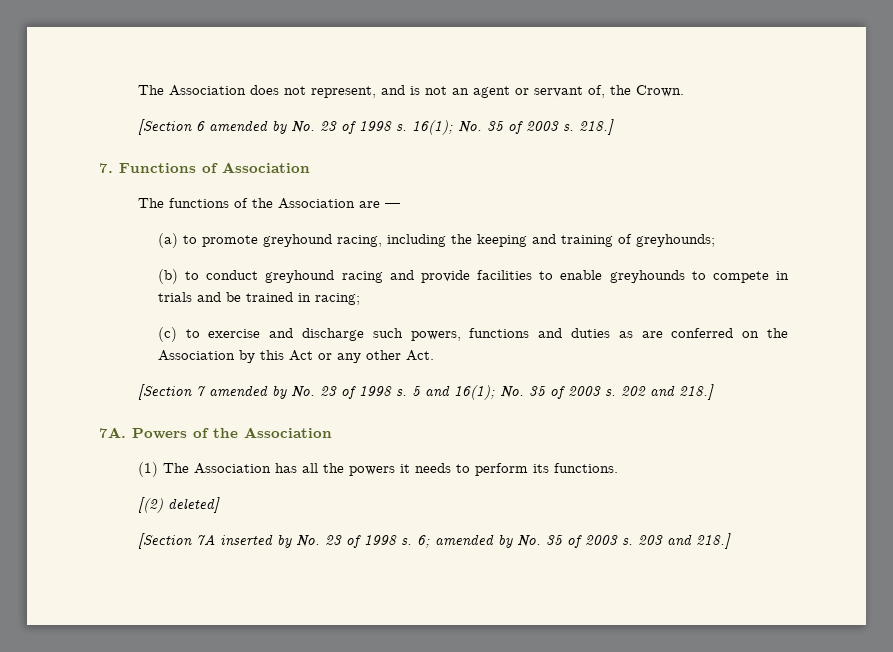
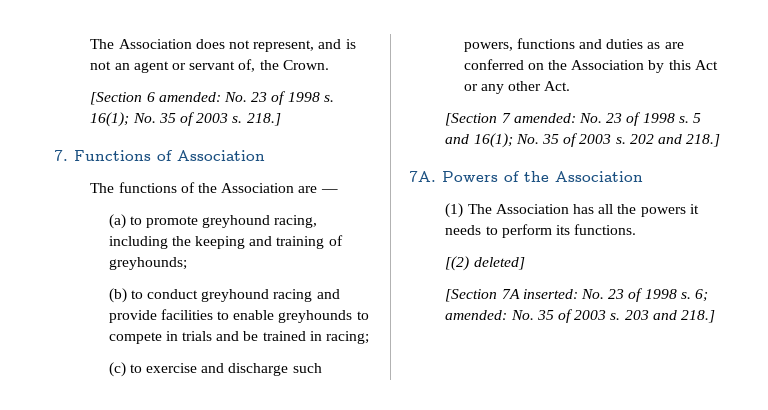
- [Section 6 amended by No. 23 of 1998 s.
+ [Section 6 amended: No. 23 of 1998 s.
- [Section 7 amended by No. 23 of 1998 s.
+ [Section 7 amended: No. 23 of 1998 s.
- [Section 7A inserted by No. 23 of 1998 s.
+ [Section 7A inserted: No. 23 of 1998 s.
- 6; amended by No. 35 of 2003 s.
+ 6; amended: No. 35 of 2003 s.

